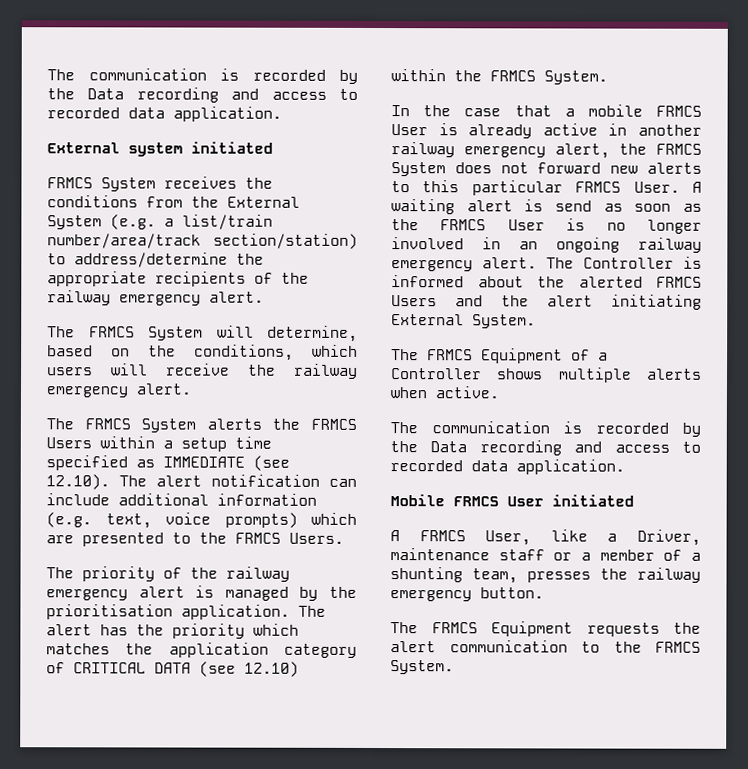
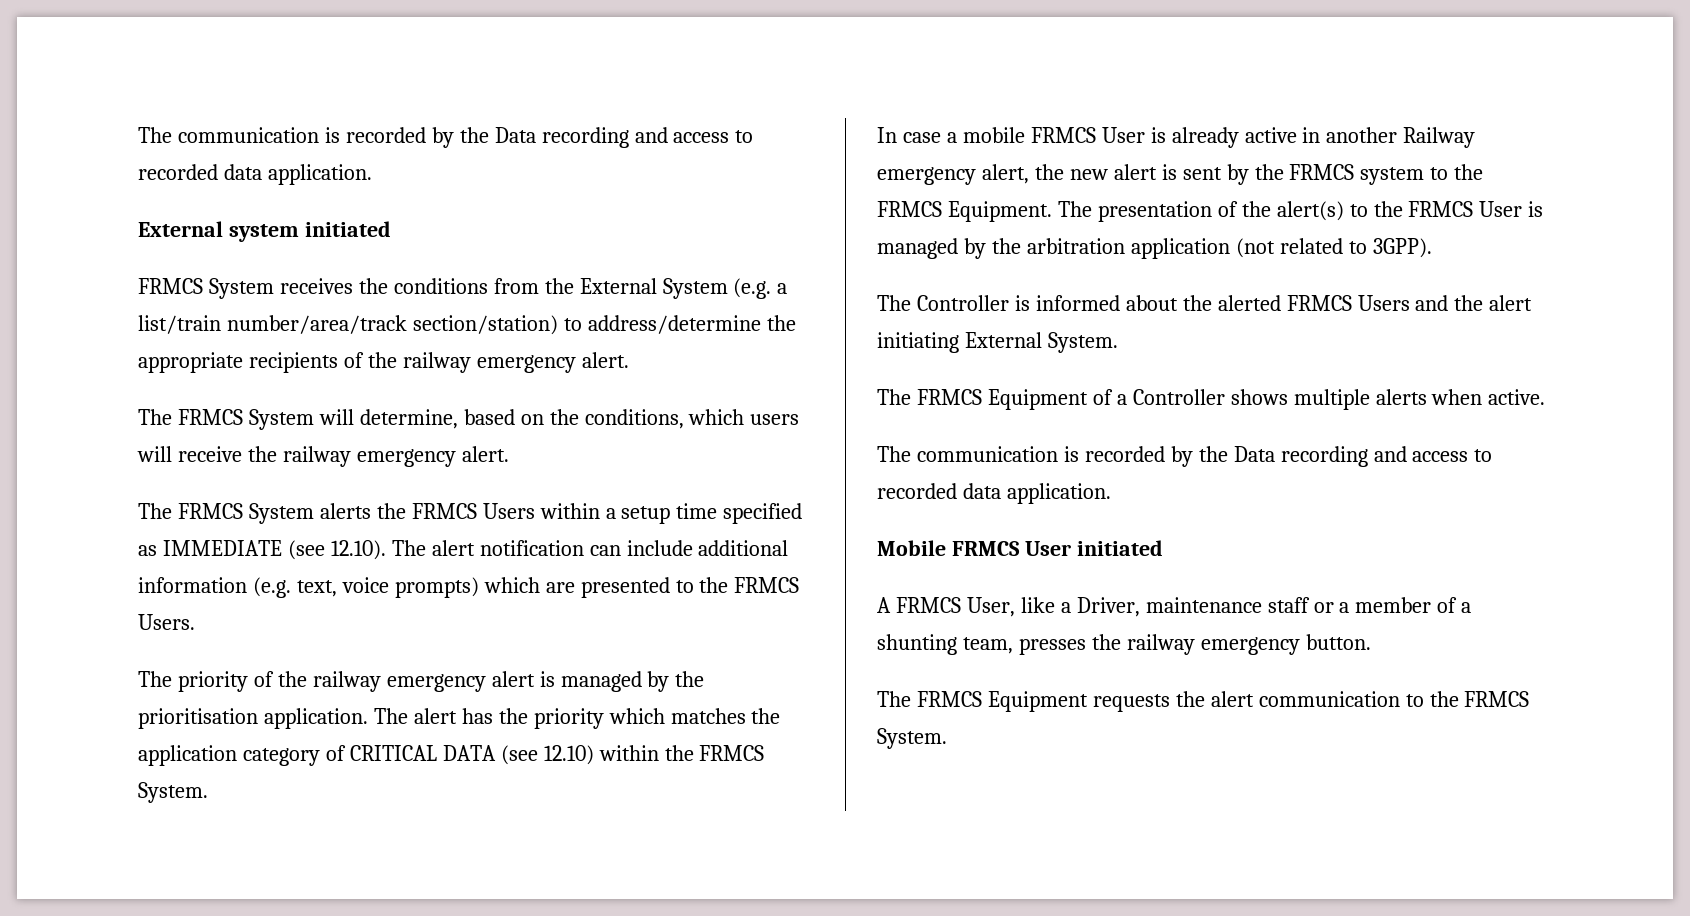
- In the case that a mobile FRMCS User is already active in another railway emergency alert, the FRMCS System does not forward new alerts to this particular FRMCS User. A waiting alert is send as soon as the FRMCS User is no longer involved in an ongoing railway emergency alert. The Controller is informed about the alerted FRMCS Users and the alert initiating External System.
+ In case a mobile FRMCS User is already active in another Railway emergency alert, the new alert is sent by the FRMCS system to the FRMCS Equipment. The presentation of the alert(s) to the FRMCS User is managed by the arbitration application (not related to 3GPP).
+ The Controller is informed about the alerted FRMCS Users and the alert initiating External System.

